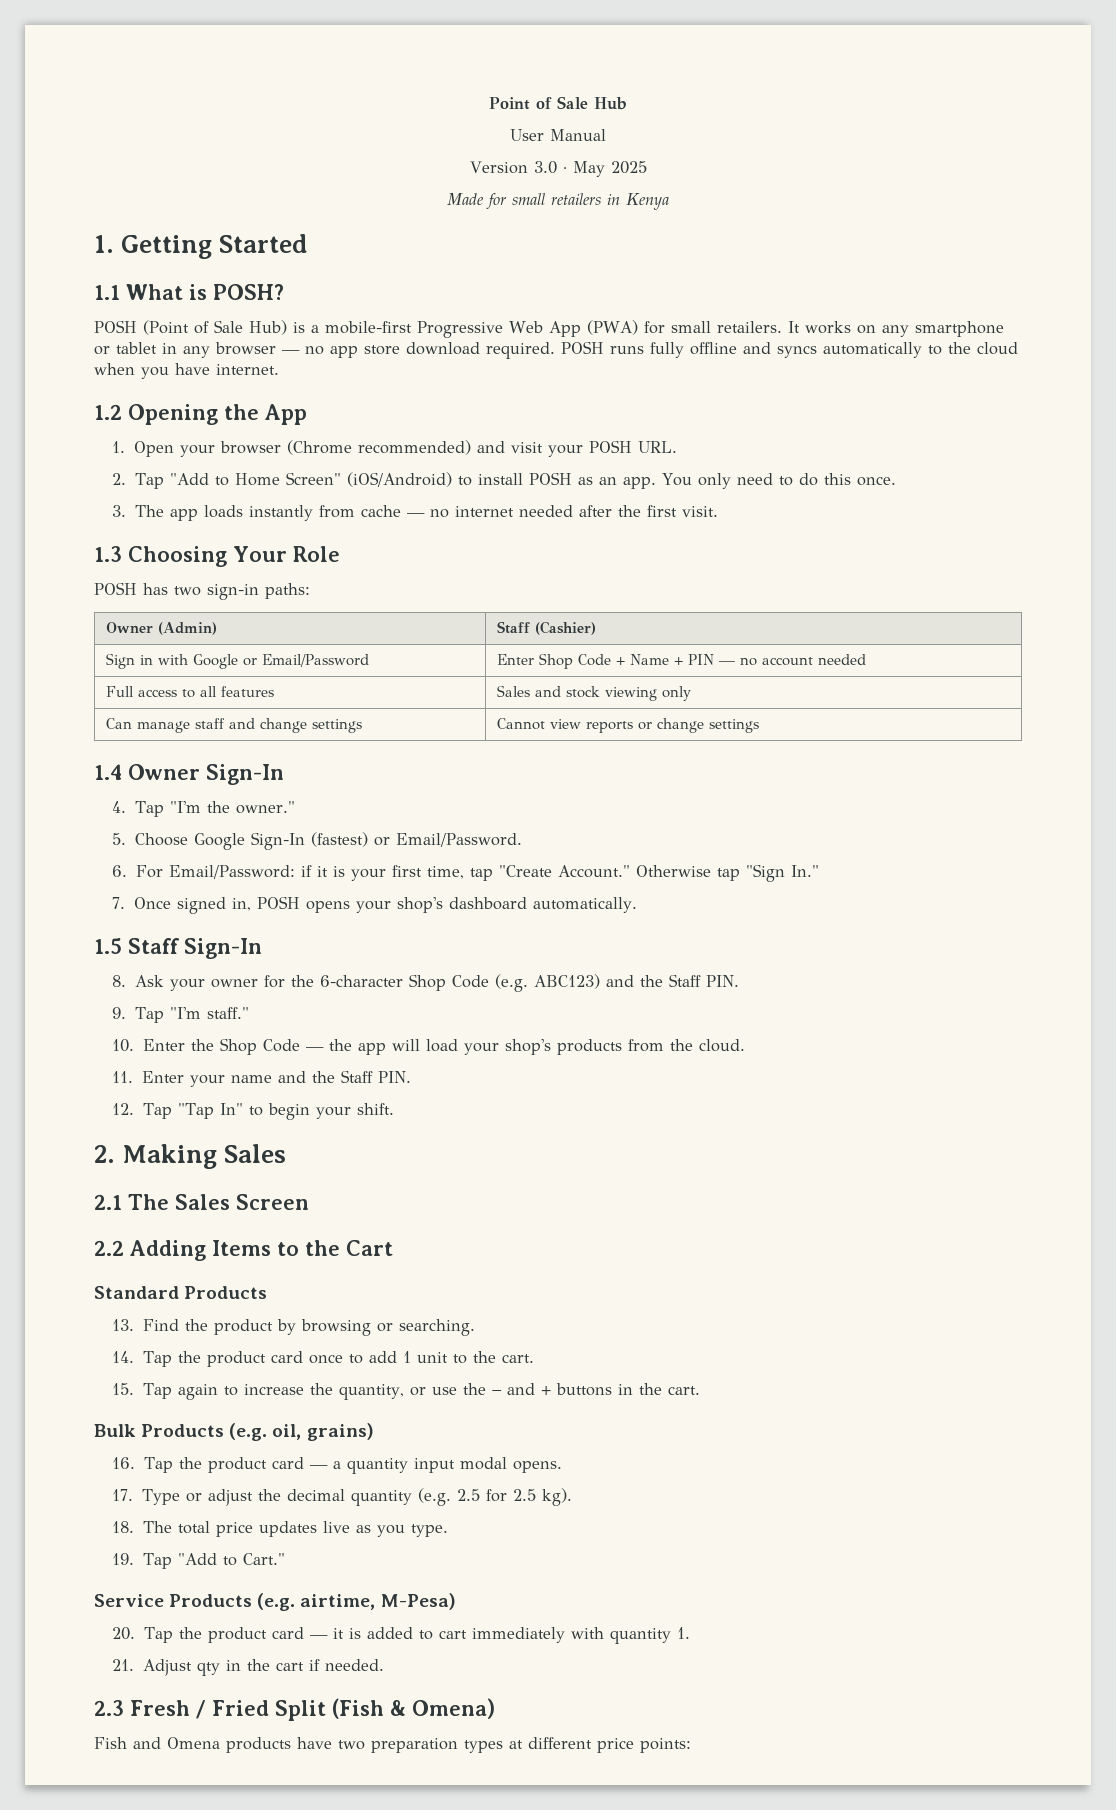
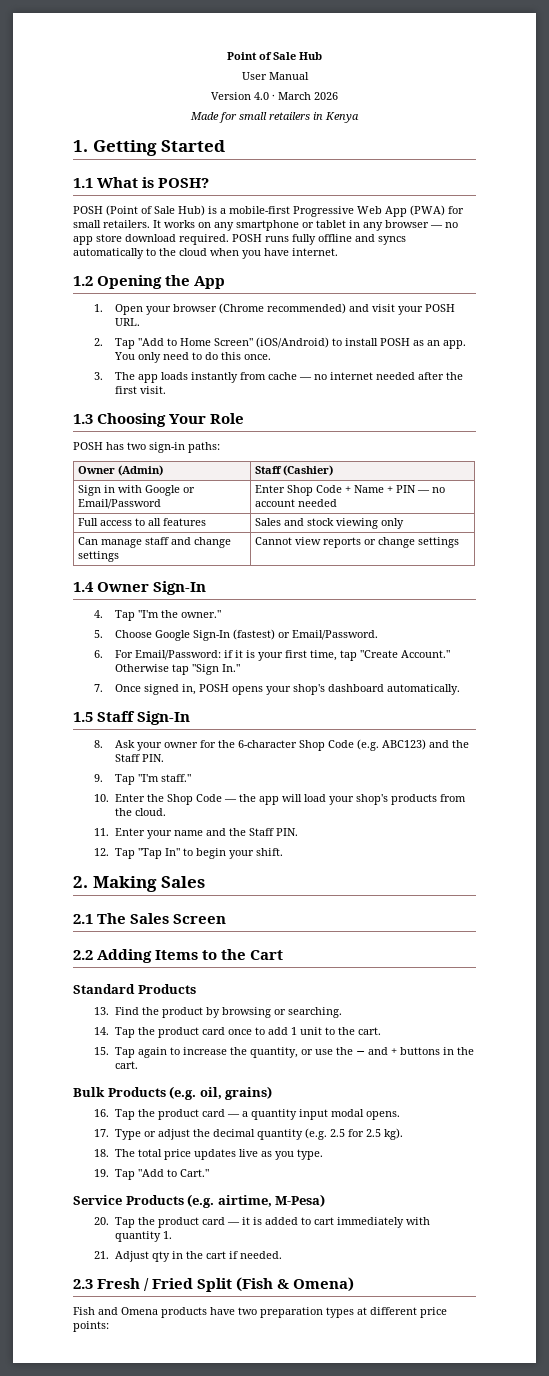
- Version 3.0 · May 2025
+ Version 4.0 · March 2026

